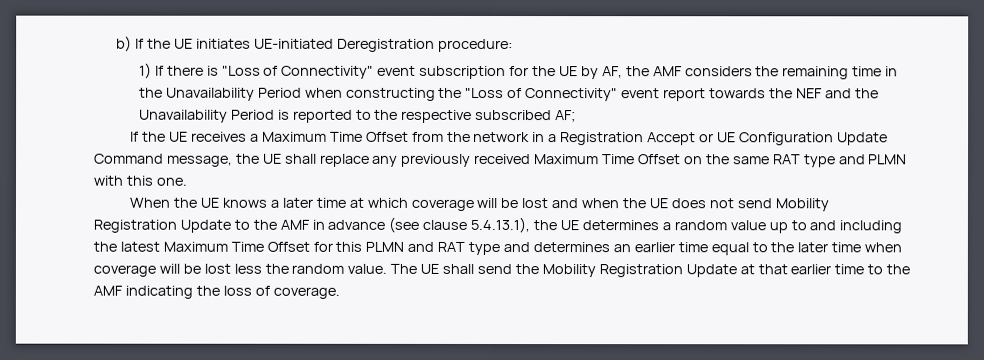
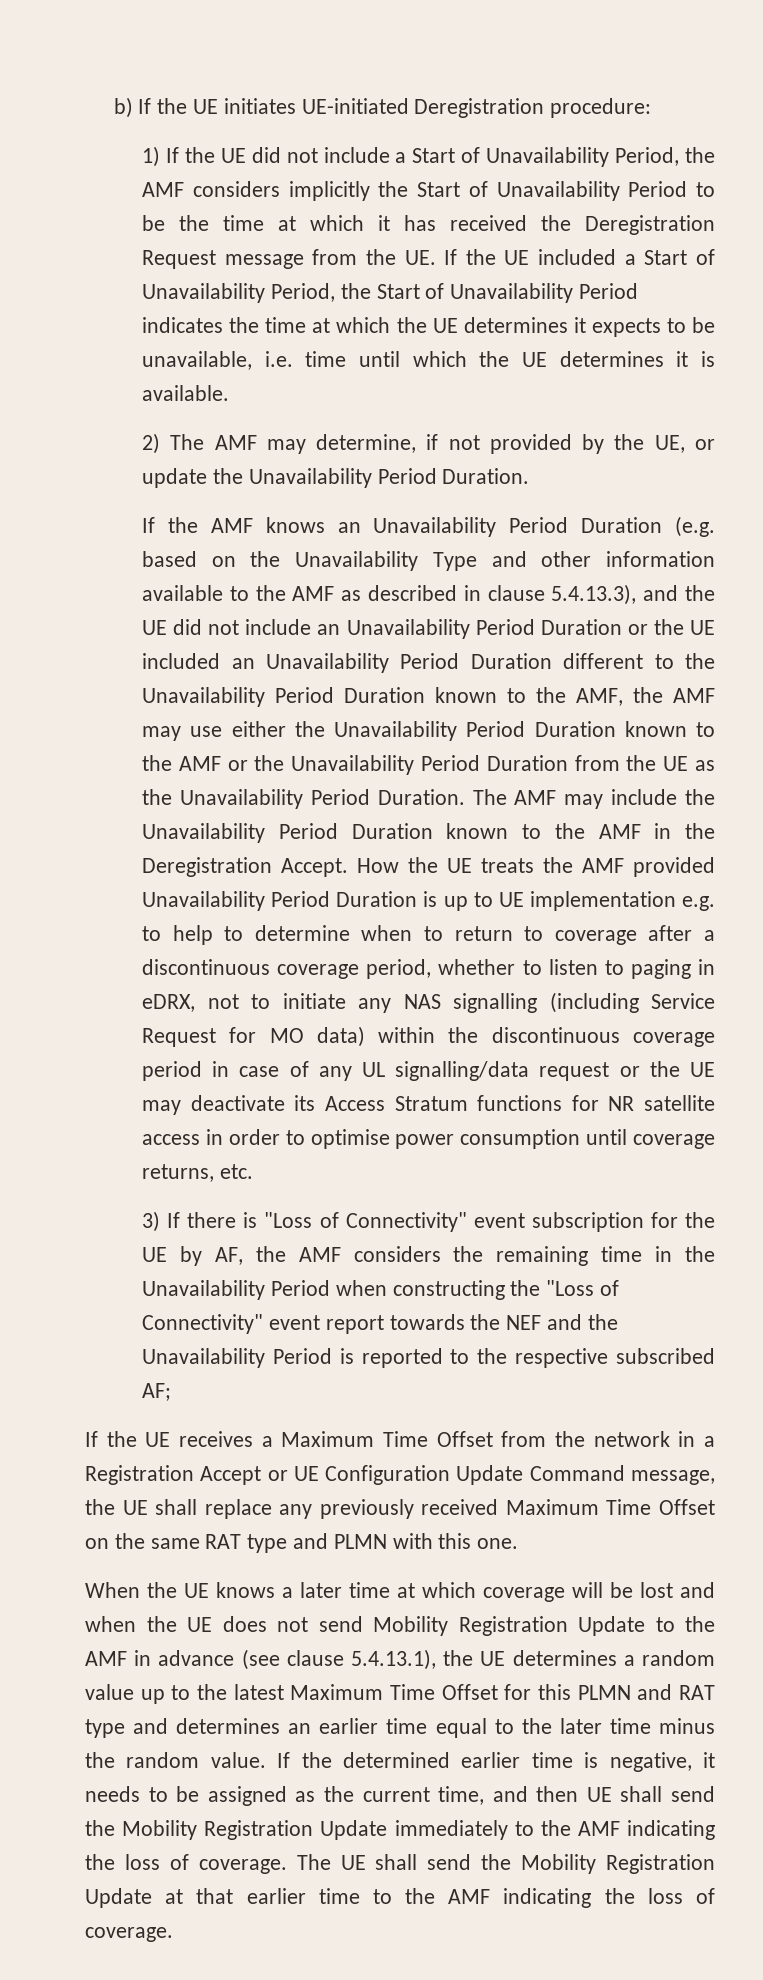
- 1) If there is "Loss of Connectivity" event subscription for the UE by AF, the AMF considers the remaining time in the Unavailability Period when constructing the "Loss of Connectivity" event report towards the NEF and the Unavailability Period is reported to the respective subscribed AF;
+ 1) If the UE did not include a Start of Unavailability Period, the AMF considers implicitly the Start of Unavailability Period to be the time at which it has received the Deregistration Request message from the UE. If the UE included a Start of Unavailability Period, the Start of Unavailability Period indicates the time at which the UE determines it expects to be unavailable, i.e. time until which the UE determines it is available.
+ 2) The AMF may determine, if not provided by the UE, or update the Unavailability Period Duration.
+ If the AMF knows an Unavailability Period Duration (e.g. based on the Unavailability Type and other information available to the AMF as described in clause 5.4.13.3), and the UE did not include an Unavailability Period Duration or the UE included an Unavailability Period Duration different to the Unavailability Period Duration known to the AMF, the AMF may use either the Unavailability Period Duration known to the AMF or the Unavailability Period Duration from the UE as the Unavailability Period Duration. The AMF may include the Unavailability Period Duration known to the AMF in the Deregistration Accept. How the UE treats the AMF provided Unavailability Period Duration is up to UE implementation e.g. to help to determine when to return to coverage after a discontinuous coverage period, whether to listen to paging in eDRX, not to initiate any NAS signalling (including Service Request for MO data) within the discontinuous coverage period in case of any UL signalling/data request or the UE may deactivate its Access Stratum functions for NR satellite access in order to optimise power consumption until coverage returns, etc.
+ 3) If there is "Loss of Connectivity" event subscription for the UE by AF, the AMF considers the remaining time in the Unavailability Period when constructing the "Loss of Connectivity" event report towards the NEF and the Unavailability Period is reported to the respective subscribed AF;
- When the UE knows a later time at which coverage will be lost and when the UE does not send Mobility Registration Update to the AMF in advance (see clause 5.4.13.1), the UE determines a random value up to and including the latest Maximum Time Offset for this PLMN and RAT type and determines an earlier time equal to the later time when coverage will be lost less the random value.
+ When the UE knows a later time at which coverage will be lost and when the UE does not send Mobility Registration Update to the AMF in advance (see clause 5.4.13.1), the UE determines a random value up to the latest Maximum Time Offset for this PLMN and RAT type and determines an earlier time equal to the later time minus the random value. If the determined earlier time is negative, it needs to be assigned as the current time, and then UE shall send the Mobility Registration Update immediately to the AMF indicating the loss of coverage.

